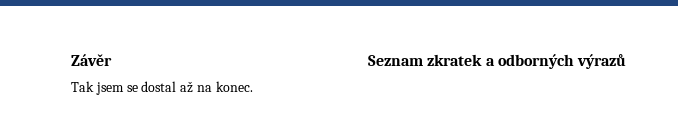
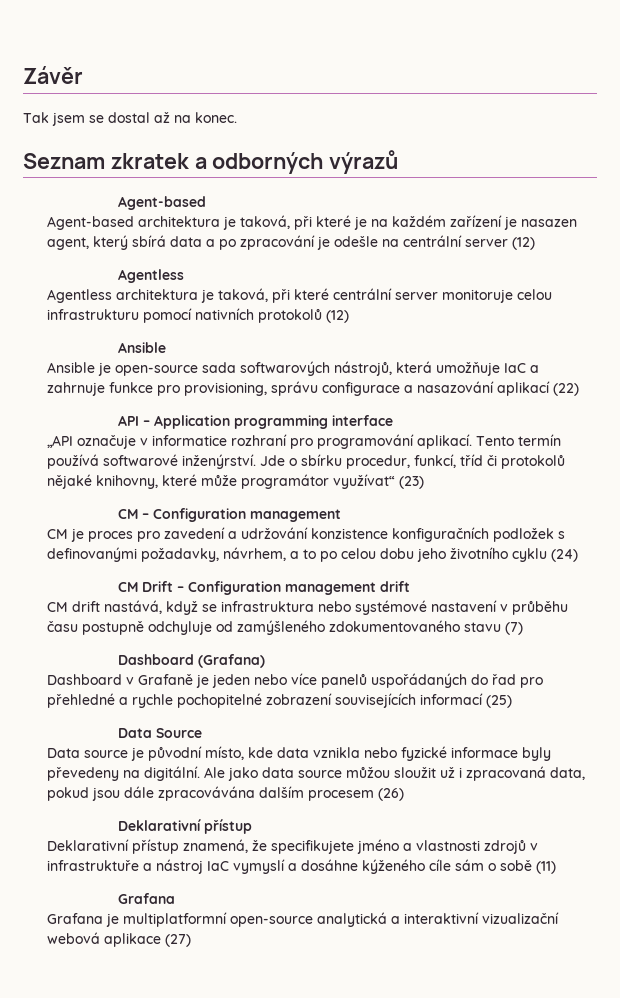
  Seznam zkratek a odborných výrazů
+ Agent-based
+ Agent-based architektura je taková, při které je na každém zařízení je nasazen agent, který sbírá data a po zpracování je odešle na centrální server (12)
+ Agentless
+ Agentless architektura je taková, při které centrální server monitoruje celou infrastrukturu pomocí nativních protokolů (12)
+ Ansible
+ Ansible je open-source sada softwarových nástrojů, která umožňuje IaC a zahrnuje funkce pro provisioning, správu configurace a nasazování aplikací (22)
+ API – Application programming interface
+ „API označuje v informatice rozhraní pro programování aplikací. Tento termín používá softwarové inženýrství. Jde o sbírku procedur, funkcí, tříd či protokolů nějaké knihovny, které může programátor využívat“ (23)
+ CM – Configuration management
+ CM je proces pro zavedení a udržování konzistence konfiguračních podložek s definovanými požadavky, návrhem, a to po celou dobu jeho životního cyklu (24)
+ CM Drift – Configuration management drift
+ CM drift nastává, když se infrastruktura nebo systémové nastavení v průběhu času postupně odchyluje od zamýšleného zdokumentovaného stavu (7)
+ Dashboard (Grafana)
+ Dashboard v Grafaně je jeden nebo více panelů uspořádaných do řad pro přehledné a rychle pochopitelné zobrazení souvisejících informací (25)
+ Data Source
+ Data source je původní místo, kde data vznikla nebo fyzické informace byly převedeny na digitální. Ale jako data source můžou sloužit už i zpracovaná data, pokud jsou dále zpracovávána dalším procesem (26)
+ Deklarativní přístup
+ Deklarativní přístup znamená, že specifikujete jméno a vlastnosti zdrojů v infrastruktuře a nástroj IaC vymyslí a dosáhne kýženého cíle sám o sobě (11)
+ Grafana
+ Grafana je multiplatformní open-source analytická a interaktivní vizualizační webová aplikace (27)

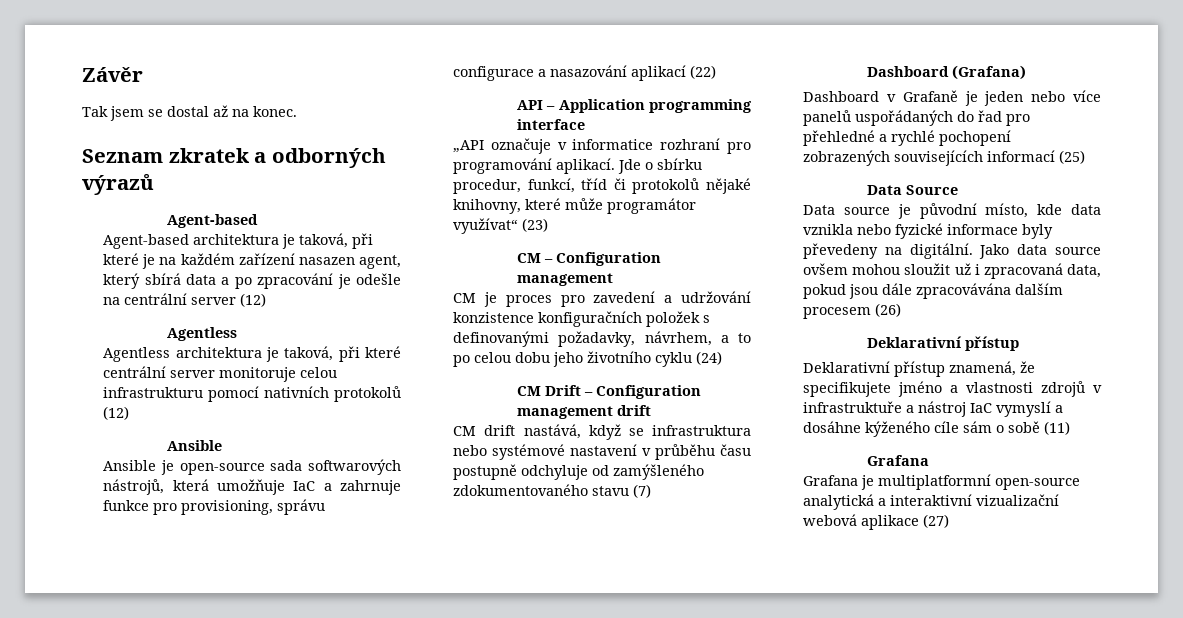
- Agent-based architektura je taková, při které je na každém zařízení je nasazen agent, který sbírá data a po zpracování je odešle na centrální server (12)
+ Agent-based architektura je taková, při které je na každém zařízení nasazen agent, který sbírá data a po zpracování je odešle na centrální server (12)
- Tento termín používá softwarové inženýrství.
- CM je proces pro zavedení a udržování konzistence konfiguračních podložek s definovanými požadavky, návrhem, a to po celou dobu jeho životního cyklu (24)
+ CM je proces pro zavedení a udržování konzistence konfiguračních položek s definovanými požadavky, návrhem, a to po celou dobu jeho životního cyklu (24)
- Dashboard v Grafaně je jeden nebo více panelů uspořádaných do řad pro přehledné a rychle pochopitelné zobrazení souvisejících informací (25)
+ Dashboard v Grafaně je jeden nebo více panelů uspořádaných do řad pro přehledné a rychlé pochopení zobrazených souvisejících informací (25)
- Ale jako data source můžou sloužit už i zpracovaná data, pokud jsou dále zpracovávána dalším procesem (26)
+ Jako data source ovšem mohou sloužit už i zpracovaná data, pokud jsou dále zpracovávána dalším procesem (26)

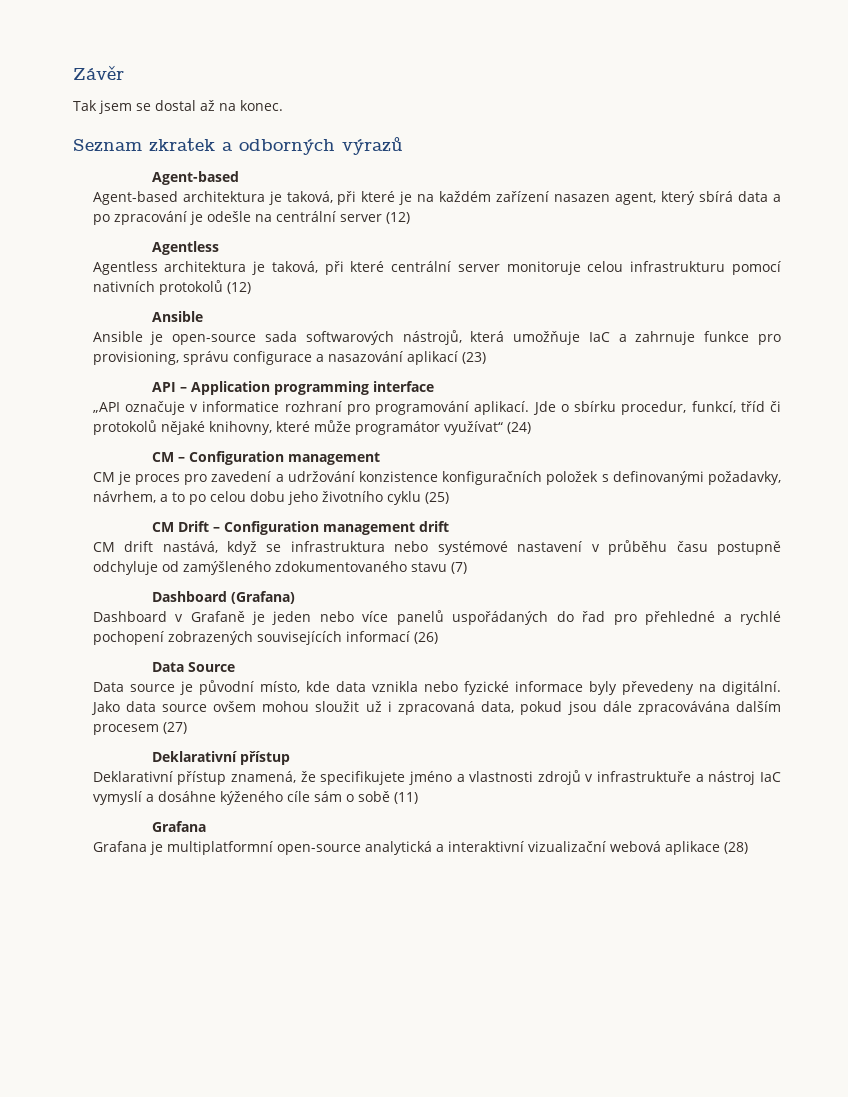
- Ansible je open-source sada softwarových nástrojů, která umožňuje IaC a zahrnuje funkce pro provisioning, správu configurace a nasazování aplikací (22)
+ Ansible je open-source sada softwarových nástrojů, která umožňuje IaC a zahrnuje funkce pro provisioning, správu configurace a nasazování aplikací (23)
- Jde o sbírku procedur, funkcí, tříd či protokolů nějaké knihovny, které může programátor využívat“ (23)
+ Jde o sbírku procedur, funkcí, tříd či protokolů nějaké knihovny, které může programátor využívat“ (24)
- CM je proces pro zavedení a udržování konzistence konfiguračních položek s definovanými požadavky, návrhem, a to po celou dobu jeho životního cyklu (24)
+ CM je proces pro zavedení a udržování konzistence konfiguračních položek s definovanými požadavky, návrhem, a to po celou dobu jeho životního cyklu (25)
- Dashboard v Grafaně je jeden nebo více panelů uspořádaných do řad pro přehledné a rychlé pochopení zobrazených souvisejících informací (25)
+ Dashboard v Grafaně je jeden nebo více panelů uspořádaných do řad pro přehledné a rychlé pochopení zobrazených souvisejících informací (26)
- Jako data source ovšem mohou sloužit už i zpracovaná data, pokud jsou dále zpracovávána dalším procesem (26)
+ Jako data source ovšem mohou sloužit už i zpracovaná data, pokud jsou dále zpracovávána dalším procesem (27)
- Grafana je multiplatformní open-source analytická a interaktivní vizualizační webová aplikace (27)
+ Grafana je multiplatformní open-source analytická a interaktivní vizualizační webová aplikace (28)

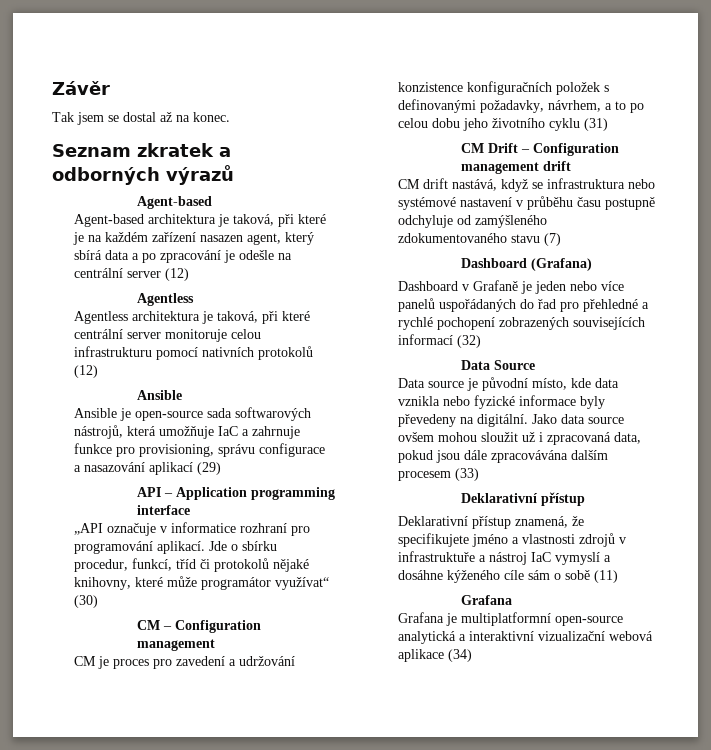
- Ansible je open-source sada softwarových nástrojů, která umožňuje IaC a zahrnuje funkce pro provisioning, správu configurace a nasazování aplikací (23)
+ Ansible je open-source sada softwarových nástrojů, která umožňuje IaC a zahrnuje funkce pro provisioning, správu configurace a nasazování aplikací (29)
- Jde o sbírku procedur, funkcí, tříd či protokolů nějaké knihovny, které může programátor využívat“ (24)
+ Jde o sbírku procedur, funkcí, tříd či protokolů nějaké knihovny, které může programátor využívat“ (30)
- CM je proces pro zavedení a udržování konzistence konfiguračních položek s definovanými požadavky, návrhem, a to po celou dobu jeho životního cyklu (25)
+ CM je proces pro zavedení a udržování konzistence konfiguračních položek s definovanými požadavky, návrhem, a to po celou dobu jeho životního cyklu (31)
- Dashboard v Grafaně je jeden nebo více panelů uspořádaných do řad pro přehledné a rychlé pochopení zobrazených souvisejících informací (26)
+ Dashboard v Grafaně je jeden nebo více panelů uspořádaných do řad pro přehledné a rychlé pochopení zobrazených souvisejících informací (32)
- Jako data source ovšem mohou sloužit už i zpracovaná data, pokud jsou dále zpracovávána dalším procesem (27)
+ Jako data source ovšem mohou sloužit už i zpracovaná data, pokud jsou dále zpracovávána dalším procesem (33)
- Grafana je multiplatformní open-source analytická a interaktivní vizualizační webová aplikace (28)
+ Grafana je multiplatformní open-source analytická a interaktivní vizualizační webová aplikace (34)

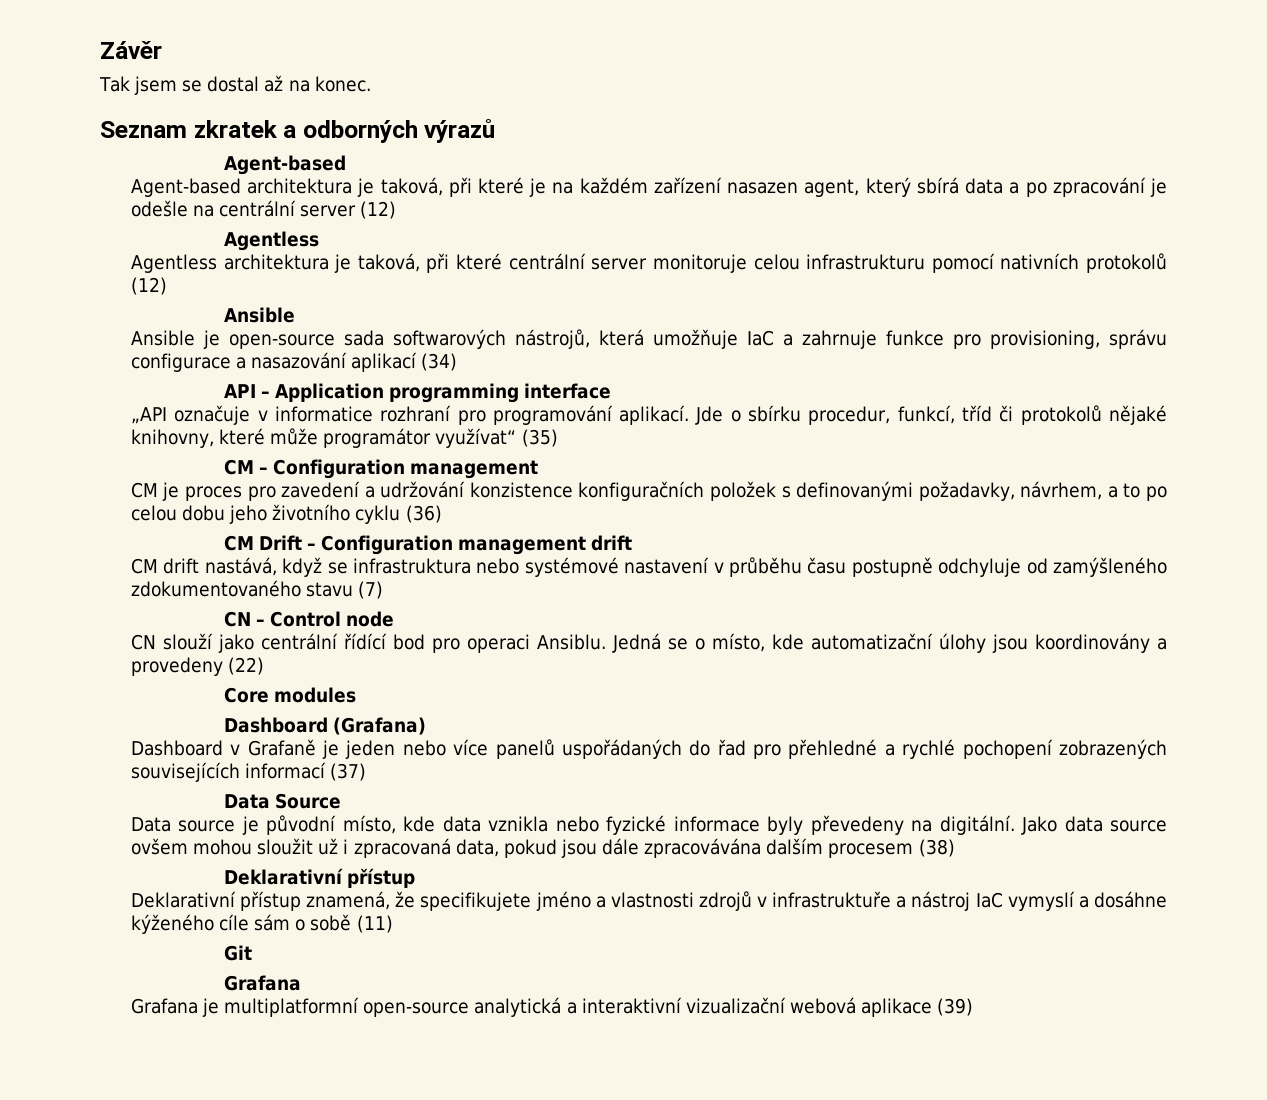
- Ansible je open-source sada softwarových nástrojů, která umožňuje IaC a zahrnuje funkce pro provisioning, správu configurace a nasazování aplikací (29)
+ Ansible je open-source sada softwarových nástrojů, která umožňuje IaC a zahrnuje funkce pro provisioning, správu configurace a nasazování aplikací (34)
- Jde o sbírku procedur, funkcí, tříd či protokolů nějaké knihovny, které může programátor využívat“ (30)
+ Jde o sbírku procedur, funkcí, tříd či protokolů nějaké knihovny, které může programátor využívat“ (35)
- CM je proces pro zavedení a udržování konzistence konfiguračních položek s definovanými požadavky, návrhem, a to po celou dobu jeho životního cyklu (31)
+ CM je proces pro zavedení a udržování konzistence konfiguračních položek s definovanými požadavky, návrhem, a to po celou dobu jeho životního cyklu (36)
+ CN – Control node
+ CN slouží jako centrální řídící bod pro operaci Ansiblu. Jedná se o místo, kde automatizační úlohy jsou koordinovány a provedeny (22)
+ Core modules
- Dashboard v Grafaně je jeden nebo více panelů uspořádaných do řad pro přehledné a rychlé pochopení zobrazených souvisejících informací (32)
+ Dashboard v Grafaně je jeden nebo více panelů uspořádaných do řad pro přehledné a rychlé pochopení zobrazených souvisejících informací (37)
- Jako data source ovšem mohou sloužit už i zpracovaná data, pokud jsou dále zpracovávána dalším procesem (33)
+ Jako data source ovšem mohou sloužit už i zpracovaná data, pokud jsou dále zpracovávána dalším procesem (38)
+ Git
- Grafana je multiplatformní open-source analytická a interaktivní vizualizační webová aplikace (34)
+ Grafana je multiplatformní open-source analytická a interaktivní vizualizační webová aplikace (39)

